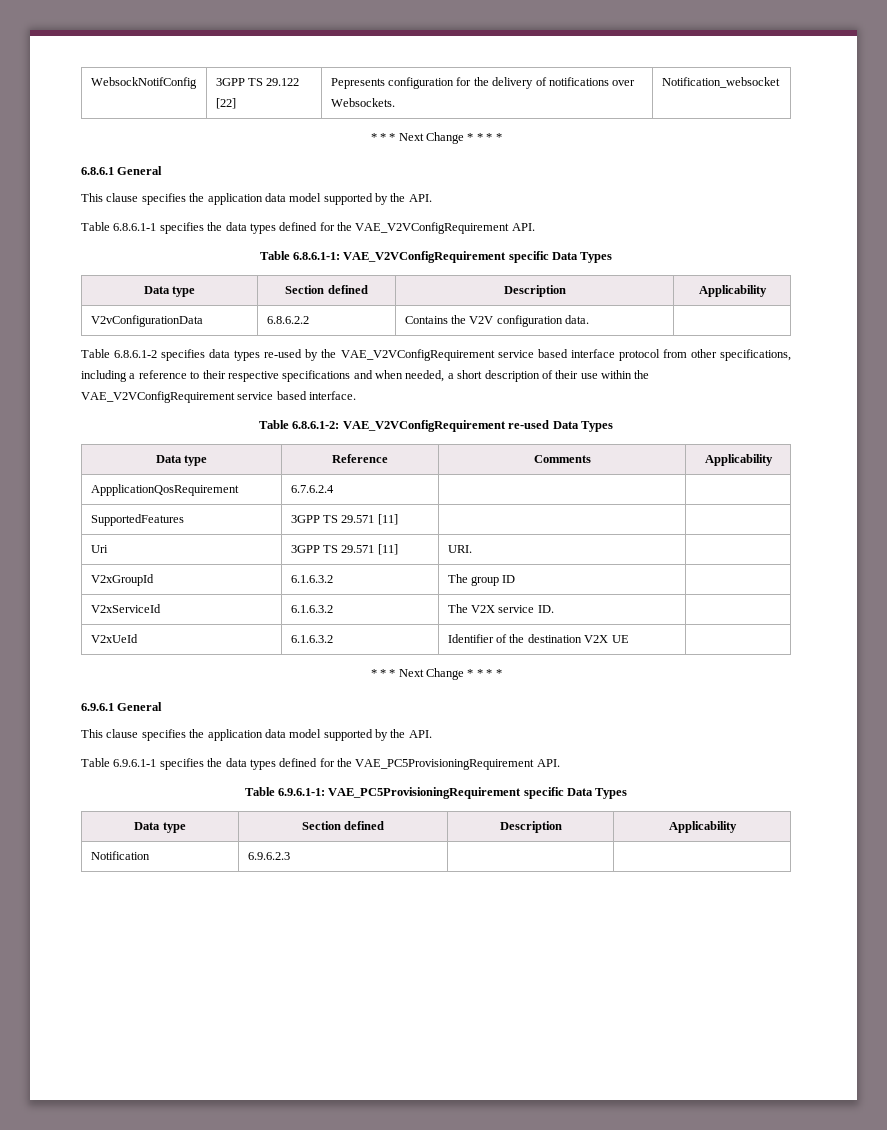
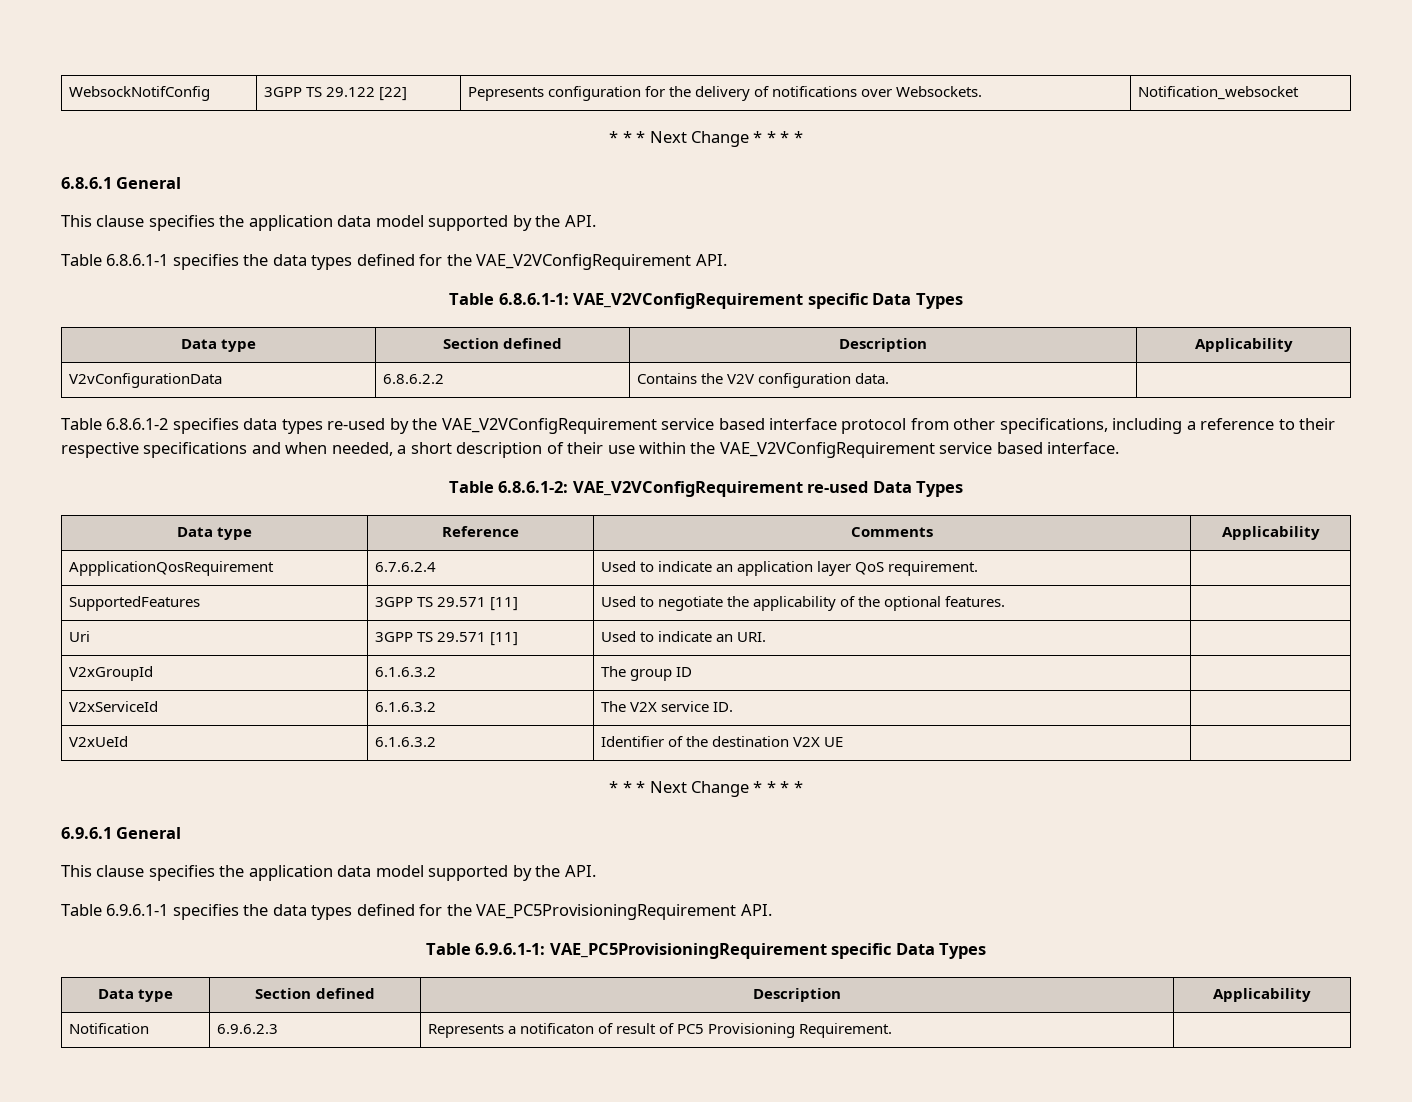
- AppplicationQosRequirement | 6.7.6.2.4 | |
+ AppplicationQosRequirement | 6.7.6.2.4 | Used to indicate an application layer QoS requirement. |
- SupportedFeatures | 3GPP TS 29.571 [11] | |
+ SupportedFeatures | 3GPP TS 29.571 [11] | Used to negotiate the applicability of the optional features. |
- Uri | 3GPP TS 29.571 [11] | URI. |
+ Uri | 3GPP TS 29.571 [11] | Used to indicate an URI. |
- Notification | 6.9.6.2.3 | |
+ Notification | 6.9.6.2.3 | Represents a notificaton of result of PC5 Provisioning Requirement. |

